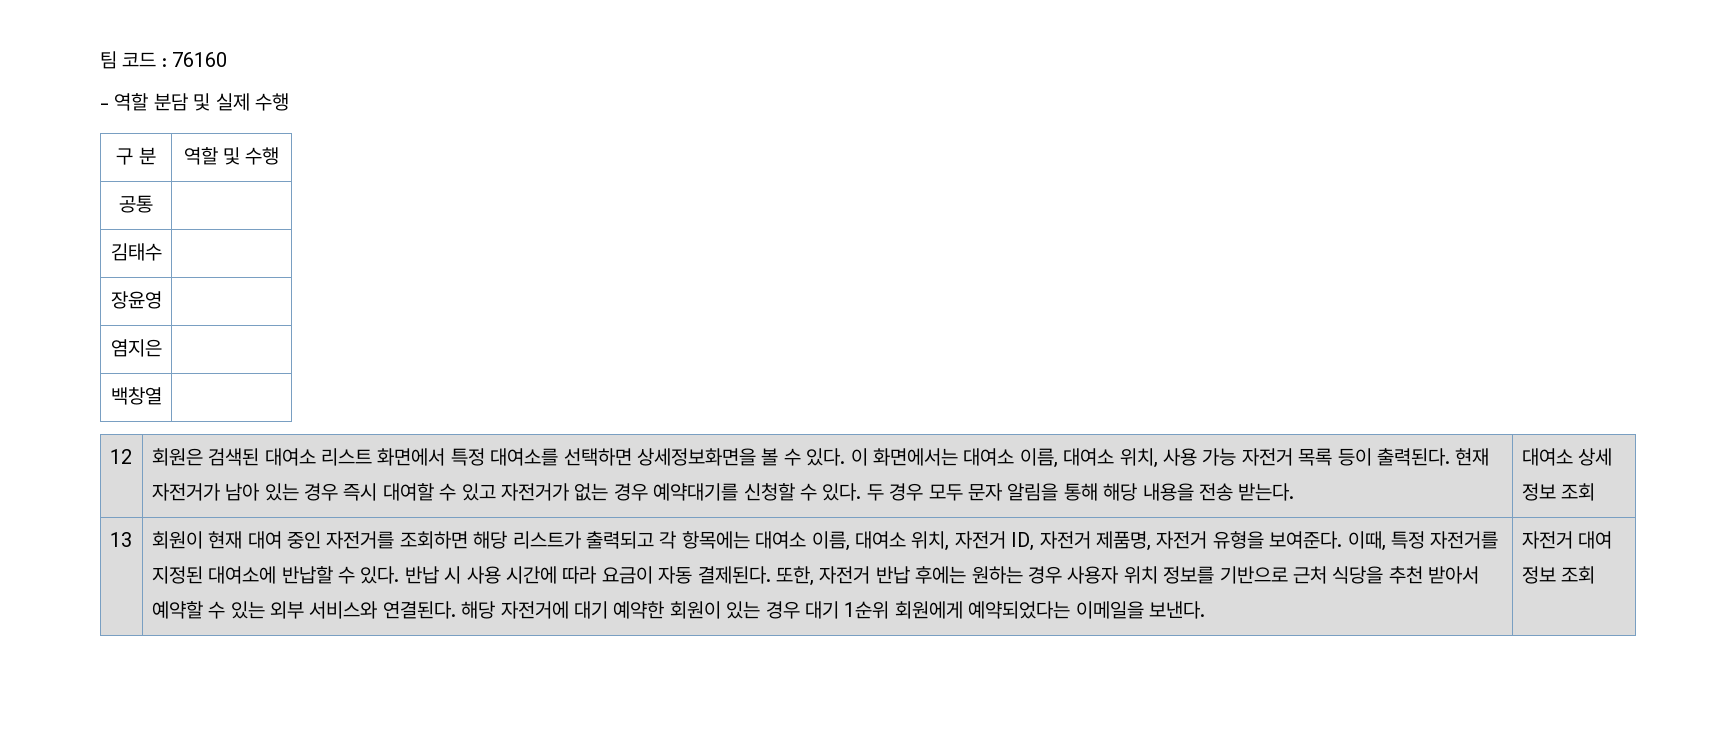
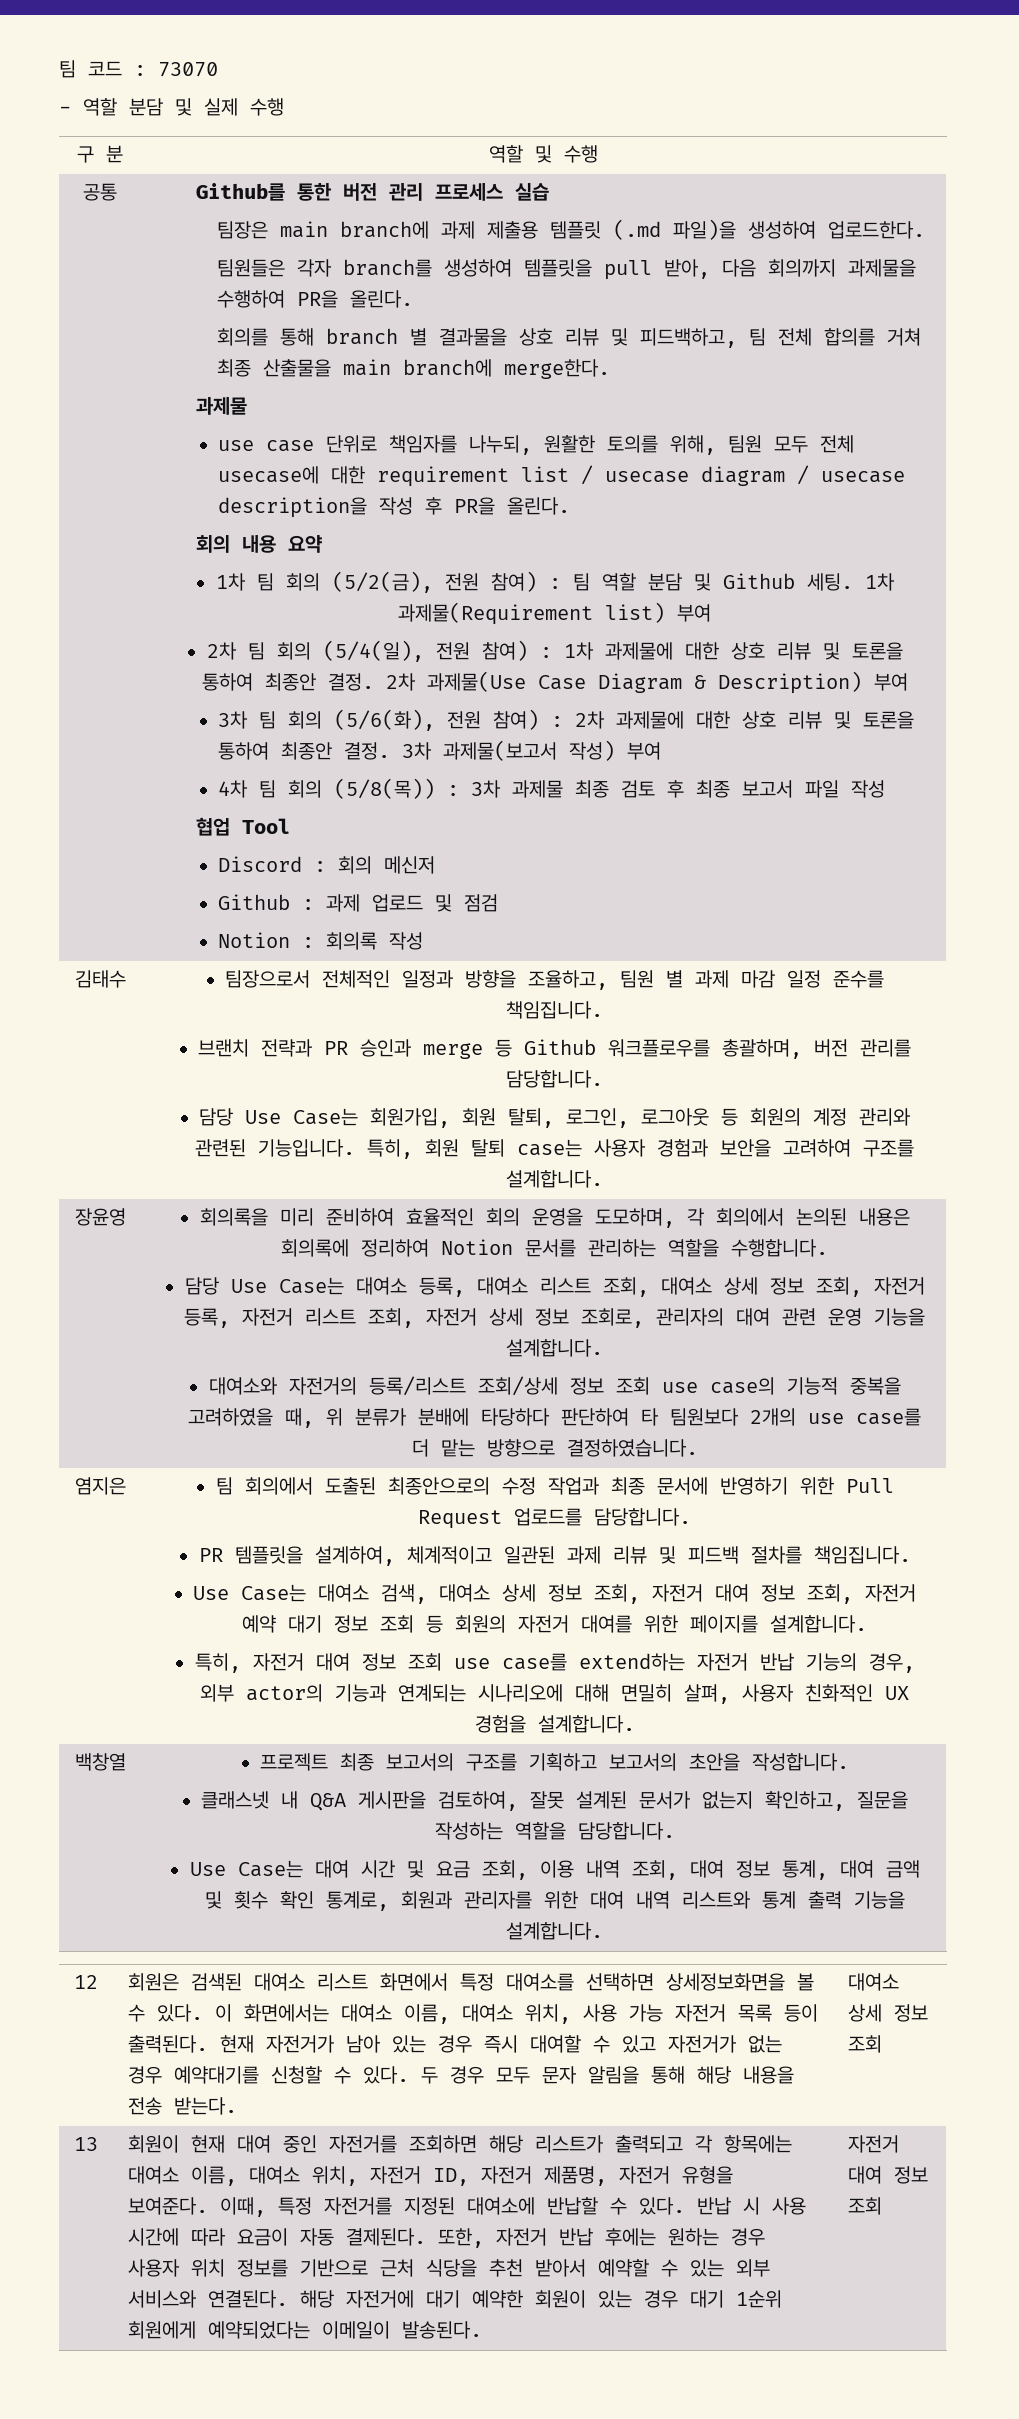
- 팀 코드 : 76160
+ 팀 코드 : 73070
- 김태수 |
- 장윤영 |
- 염지은 |
- 백창열 |
+ Github를 통한 버전 관리 프로세스 실습
+ 팀장은 main branch에 과제 제출용 템플릿 (.md 파일)을 생성하여 업로드한다.
+ 팀원들은 각자 branch를 생성하여 템플릿을 pull 받아, 다음 회의까지 과제물을 수행하여 PR을 올린다.
+ 회의를 통해 branch 별 결과물을 상호 리뷰 및 피드백하고, 팀 전체 합의를 거쳐 최종 산출물을 main branch에 merge한다.
+ 과제물
+ use case 단위로 책임자를 나누되, 원활한 토의를 위해, 팀원 모두 전체 usecase에 대한 requirement list / usecase diagram / usecase description을 작성 후 PR을 올린다.
+ 회의 내용 요약
+ 1차 팀 회의 (5/2(금), 전원 참여) : 팀 역할 분담 및 Github 세팅. 1차 과제물(Requirement list) 부여
+ 2차 팀 회의 (5/4(일), 전원 참여) : 1차 과제물에 대한 상호 리뷰 및 토론을 통하여 최종안 결정. 2차 과제물(Use Case Diagram & Description) 부여
+ 3차 팀 회의 (5/6(화), 전원 참여) : 2차 과제물에 대한 상호 리뷰 및 토론을 통하여 최종안 결정. 3차 과제물(보고서 작성) 부여
+ 4차 팀 회의 (5/8(목)) : 3차 과제물 최종 검토 후 최종 보고서 파일 작성
+ 협업 Tool
+ Discord : 회의 메신저
+ Github : 과제 업로드 및 점검
+ Notion : 회의록 작성
+ 김태수 | 팀장으로서 전체적인 일정과 방향을 조율하고, 팀원 별 과제 마감 일정 준수를 책임집니다.
+ 브랜치 전략과 PR 승인과 merge 등 Github 워크플로우를 총괄하며, 버전 관리를 담당합니다.
+ 담당 Use Case는 회원가입, 회원 탈퇴, 로그인, 로그아웃 등 회원의 계정 관리와 관련된 기능입니다. 특히, 회원 탈퇴 case는 사용자 경험과 보안을 고려하여 구조를 설계합니다.
+ 장윤영 | 회의록을 미리 준비하여 효율적인 회의 운영을 도모하며, 각 회의에서 논의된 내용은 회의록에 정리하여 Notion 문서를 관리하는 역할을 수행합니다.
+ 담당 Use Case는 대여소 등록, 대여소 리스트 조회, 대여소 상세 정보 조회, 자전거 등록, 자전거 리스트 조회, 자전거 상세 정보 조회로, 관리자의 대여 관련 운영 기능을 설계합니다.
+ 대여소와 자전거의 등록/리스트 조회/상세 정보 조회 use case의 기능적 중복을 고려하였을 때, 위 분류가 분배에 타당하다 판단하여 타 팀원보다 2개의 use case를 더 맡는 방향으로 결정하였습니다.
+ 염지은 | 팀 회의에서 도출된 최종안으로의 수정 작업과 최종 문서에 반영하기 위한 Pull Request 업로드를 담당합니다.
+ PR 템플릿을 설계하여, 체계적이고 일관된 과제 리뷰 및 피드백 절차를 책임집니다.
+ Use Case는 대여소 검색, 대여소 상세 정보 조회, 자전거 대여 정보 조회, 자전거 예약 대기 정보 조회 등 회원의 자전거 대여를 위한 페이지를 설계합니다.
+ 특히, 자전거 대여 정보 조회 use case를 extend하는 자전거 반납 기능의 경우, 외부 actor의 기능과 연계되는 시나리오에 대해 면밀히 살펴, 사용자 친화적인 UX 경험을 설계합니다.
+ 백창열 | 프로젝트 최종 보고서의 구조를 기획하고 보고서의 초안을 작성합니다.
+ 클래스넷 내 Q&A 게시판을 검토하여, 잘못 설계된 문서가 없는지 확인하고, 질문을 작성하는 역할을 담당합니다.
+ Use Case는 대여 시간 및 요금 조회, 이용 내역 조회, 대여 정보 통계, 대여 금액 및 횟수 확인 통계로, 회원과 관리자를 위한 대여 내역 리스트와 통계 출력 기능을 설계합니다.
- 해당 자전거에 대기 예약한 회원이 있는 경우 대기 1순위 회원에게 예약되었다는 이메일을 보낸다.
+ 해당 자전거에 대기 예약한 회원이 있는 경우 대기 1순위 회원에게 예약되었다는 이메일이 발송된다.

